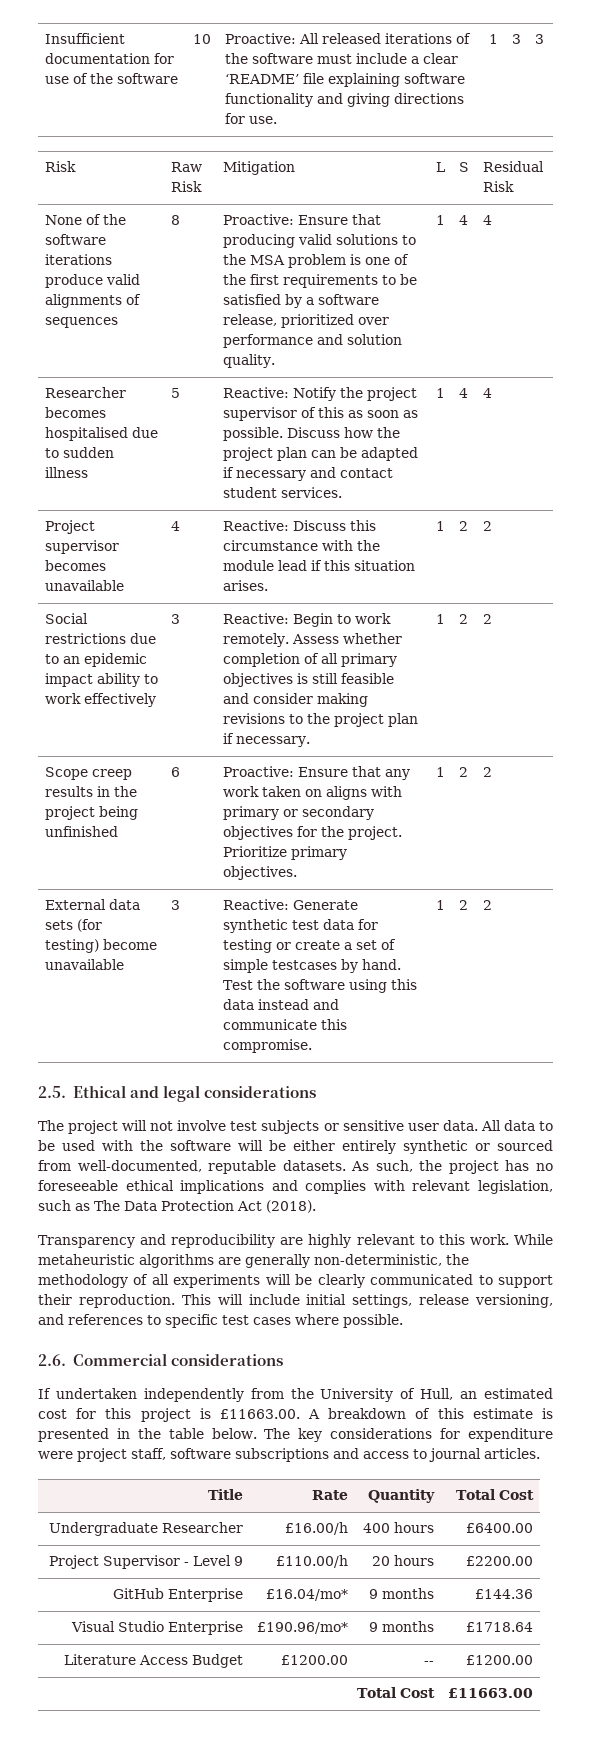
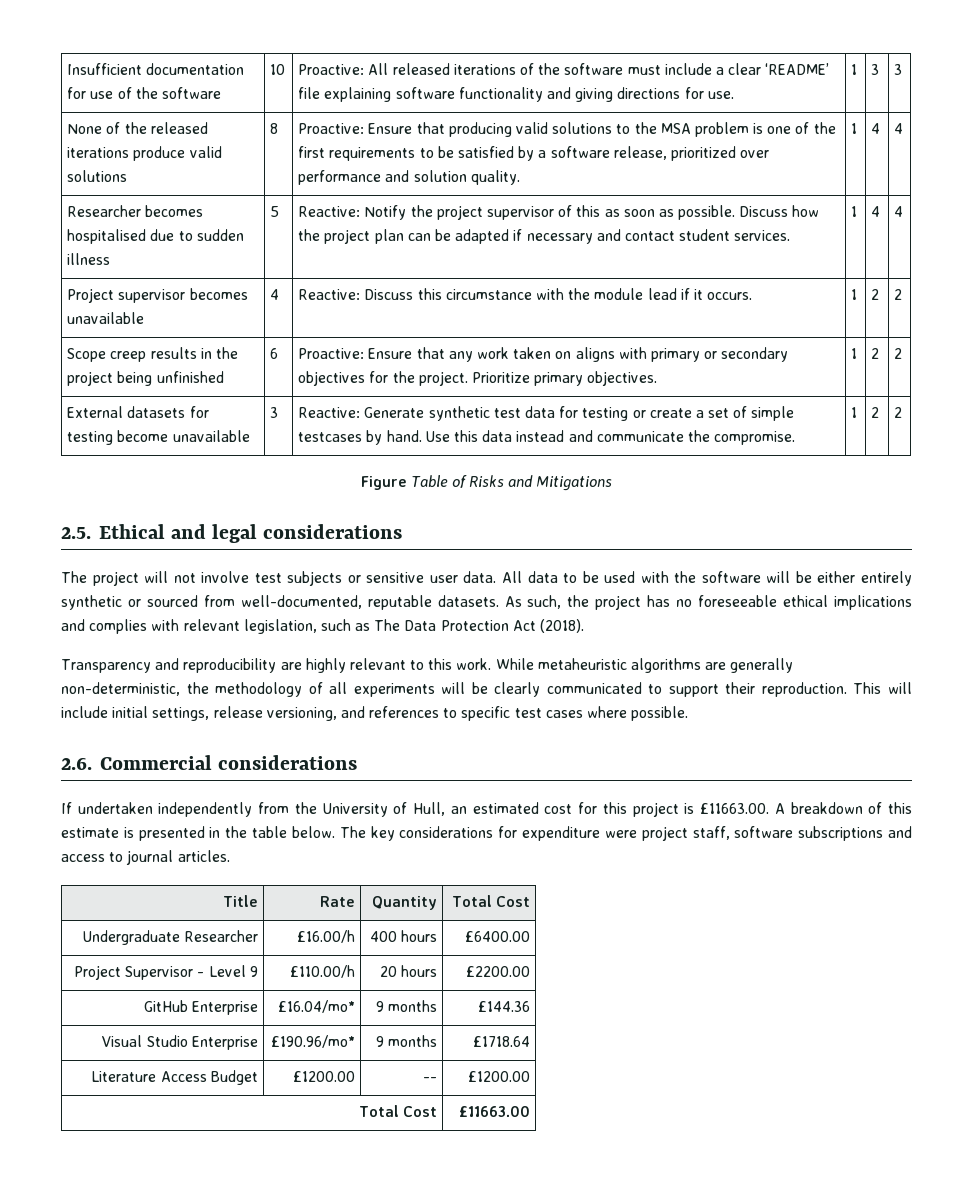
- Risk | Raw Risk | Mitigation | L | S | Residual Risk
- None of the software iterations produce valid alignments of sequences
+ None of the released iterations produce valid solutions
- Project supervisor becomes unavailable | 4 | Reactive: Discuss this circumstance with the module lead if this situation arises. | 1 | 2 | 2
- Social restrictions due to an epidemic impact ability to work effectively | 3 | Reactive: Begin to work remotely. Assess whether completion of all primary objectives is still feasible and consider making revisions to the project plan if necessary. | 1 | 2 | 2
+ Project supervisor becomes unavailable | 4 | Reactive: Discuss this circumstance with the module lead if it occurs. | 1 | 2 | 2
- External data sets (for testing) become unavailable | 3 | Reactive: Generate synthetic test data for testing or create a set of simple testcases by hand. Test the software using this data instead and communicate this compromise. | 1 | 2 | 2
+ External datasets for testing become unavailable | 3 | Reactive: Generate synthetic test data for testing or create a set of simple testcases by hand. Use this data instead and communicate the compromise. | 1 | 2 | 2
+ Figure Table of Risks and Mitigations

